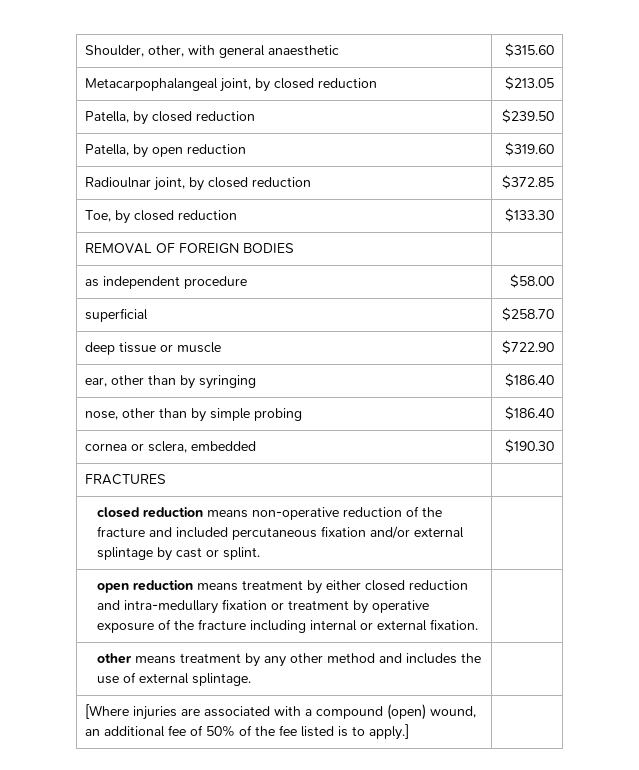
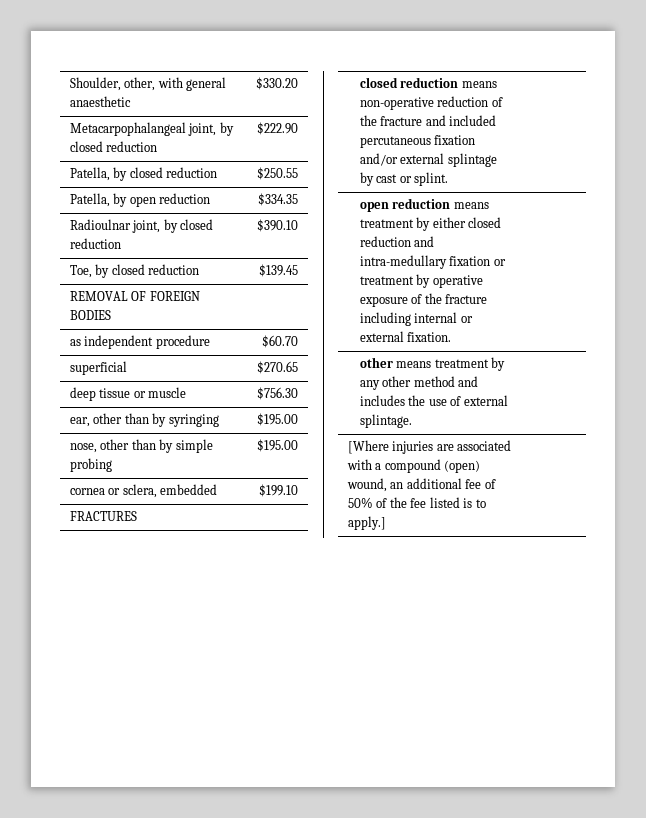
- Shoulder, other, with general anaesthetic | $315.60
+ Shoulder, other, with general anaesthetic | $330.20
- Metacarpophalangeal joint, by closed reduction | $213.05
+ Metacarpophalangeal joint, by closed reduction | $222.90
- Patella, by closed reduction | $239.50
+ Patella, by closed reduction | $250.55
- Patella, by open reduction | $319.60
+ Patella, by open reduction | $334.35
- Radioulnar joint, by closed reduction | $372.85
+ Radioulnar joint, by closed reduction | $390.10
- Toe, by closed reduction | $133.30
+ Toe, by closed reduction | $139.45
- as independent procedure | $58.00
+ as independent procedure | $60.70
- superficial | $258.70
+ superficial | $270.65
- deep tissue or muscle | $722.90
+ deep tissue or muscle | $756.30
- ear, other than by syringing | $186.40
+ ear, other than by syringing | $195.00
- nose, other than by simple probing | $186.40
+ nose, other than by simple probing | $195.00
- cornea or sclera, embedded | $190.30
+ cornea or sclera, embedded | $199.10

